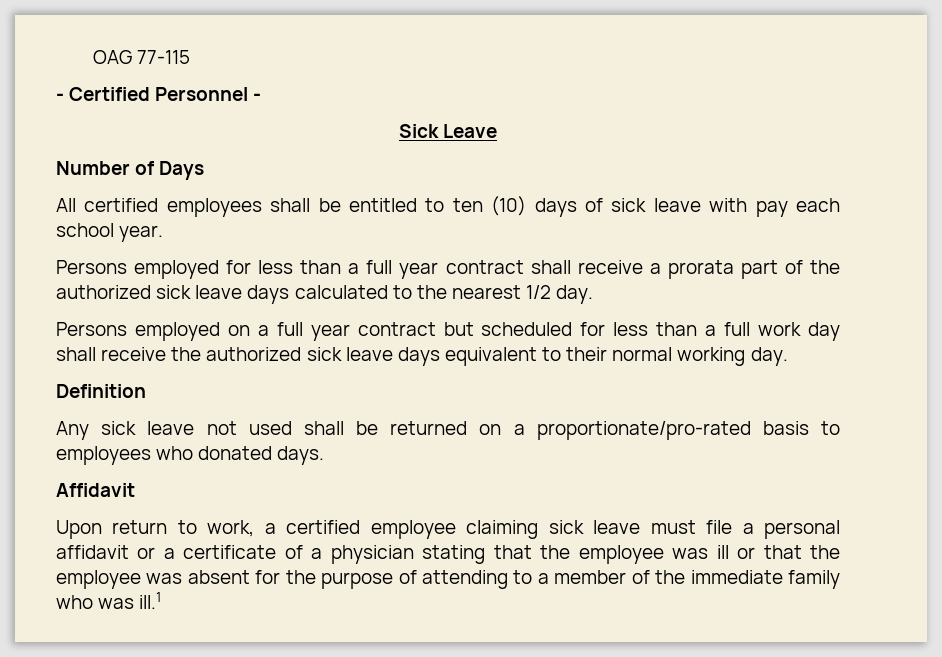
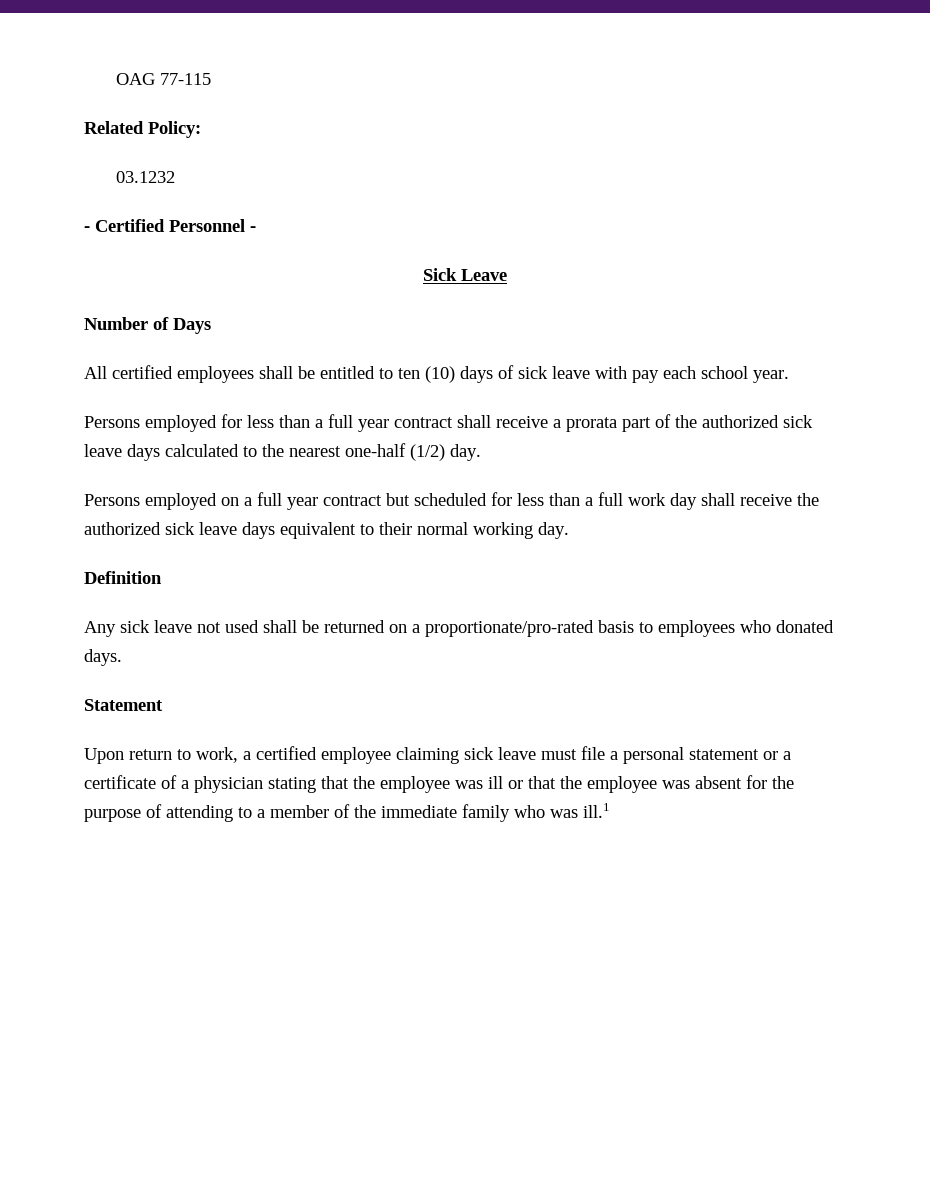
+ Related Policy:
+ 03.1232
- Persons employed for less than a full year contract shall receive a prorata part of the authorized sick leave days calculated to the nearest 1/2 day.
+ Persons employed for less than a full year contract shall receive a prorata part of the authorized sick leave days calculated to the nearest one-half (1/2) day.
- Affidavit
+ Statement
- Upon return to work, a certified employee claiming sick leave must file a personal affidavit or a certificate of a physician stating that the employee was ill or that the employee was absent for the purpose of attending to a member of the immediate family who was ill.1
+ Upon return to work, a certified employee claiming sick leave must file a personal statement or a certificate of a physician stating that the employee was ill or that the employee was absent for the purpose of attending to a member of the immediate family who was ill.1

